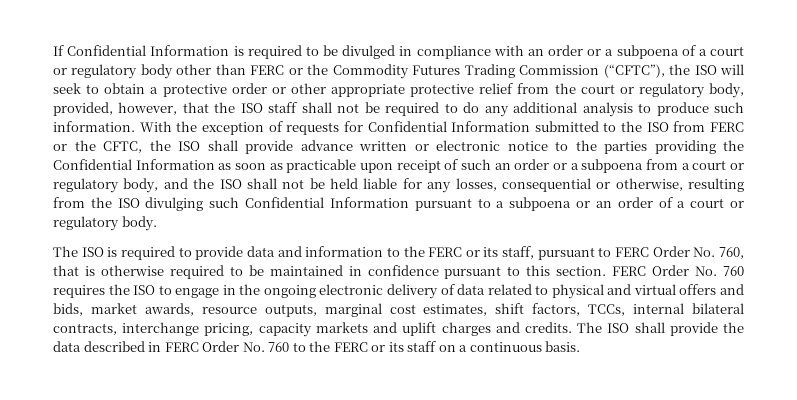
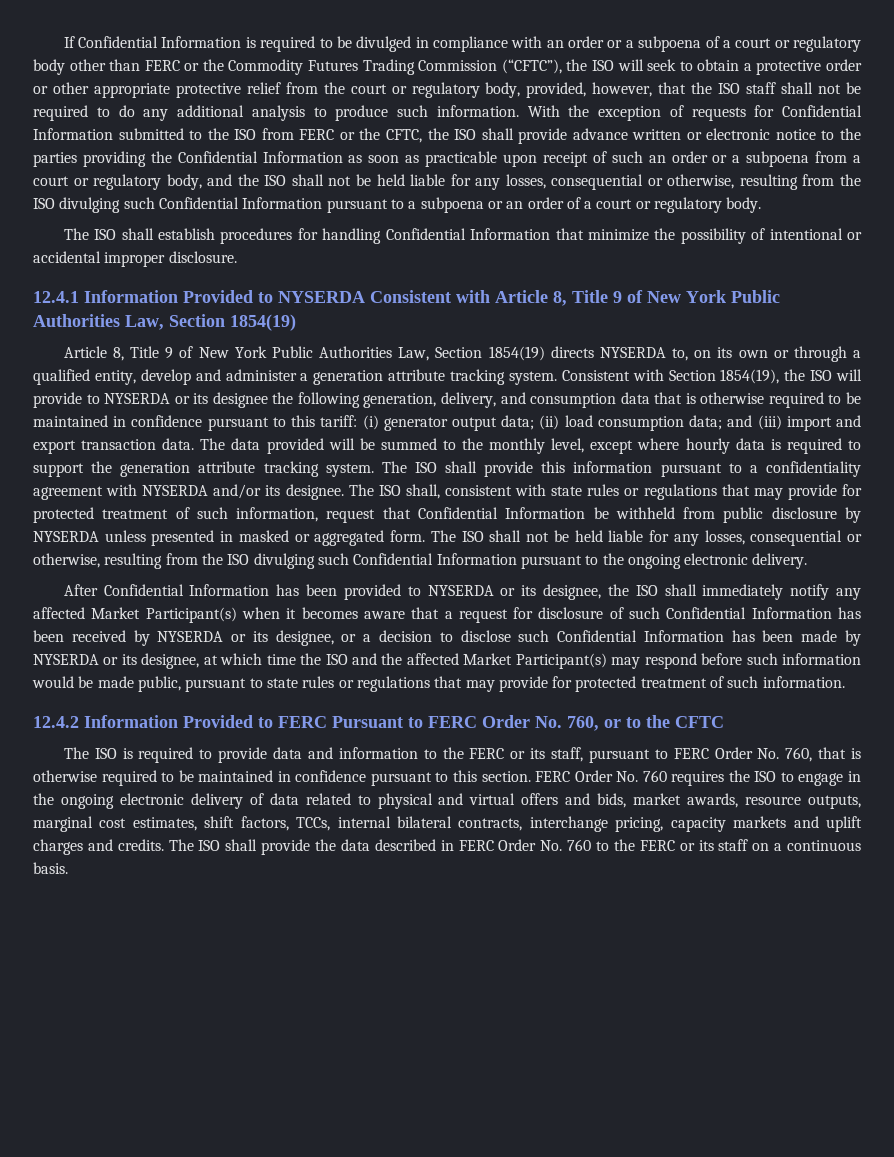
+ The ISO shall establish procedures for handling Confidential Information that minimize the possibility of intentional or accidental improper disclosure.
+ 12.4.1 Information Provided to NYSERDA Consistent with Article 8, Title 9 of New York Public Authorities Law, Section 1854(19)
+ Article 8, Title 9 of New York Public Authorities Law, Section 1854(19) directs NYSERDA to, on its own or through a qualified entity, develop and administer a generation attribute tracking system. Consistent with Section 1854(19), the ISO will provide to NYSERDA or its designee the following generation, delivery, and consumption data that is otherwise required to be maintained in confidence pursuant to this tariff: (i) generator output data; (ii) load consumption data; and (iii) import and export transaction data. The data provided will be summed to the monthly level, except where hourly data is required to support the generation attribute tracking system. The ISO shall provide this information pursuant to a confidentiality agreement with NYSERDA and/or its designee. The ISO shall, consistent with state rules or regulations that may provide for protected treatment of such information, request that Confidential Information be withheld from public disclosure by NYSERDA unless presented in masked or aggregated form. The ISO shall not be held liable for any losses, consequential or otherwise, resulting from the ISO divulging such Confidential Information pursuant to the ongoing electronic delivery.
+ After Confidential Information has been provided to NYSERDA or its designee, the ISO shall immediately notify any affected Market Participant(s) when it becomes aware that a request for disclosure of such Confidential Information has been received by NYSERDA or its designee, or a decision to disclose such Confidential Information has been made by NYSERDA or its designee, at which time the ISO and the affected Market Participant(s) may respond before such information would be made public, pursuant to state rules or regulations that may provide for protected treatment of such information.
+ 12.4.2 Information Provided to FERC Pursuant to FERC Order No. 760, or to the CFTC

